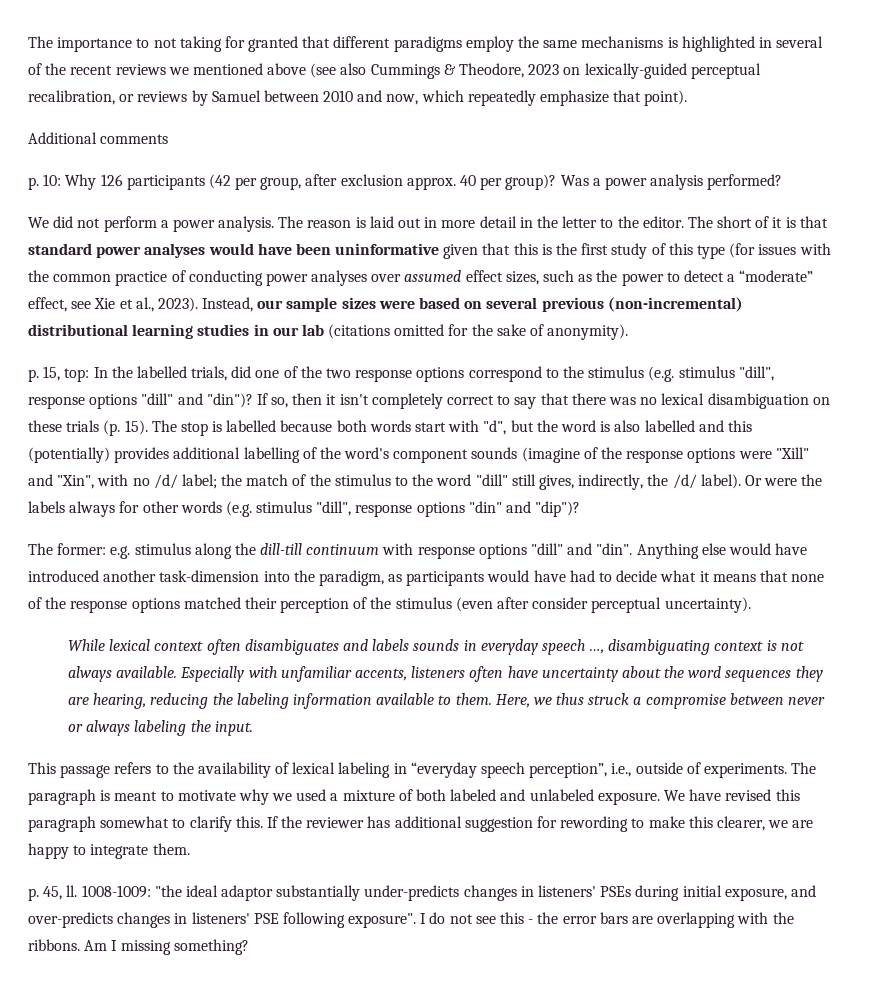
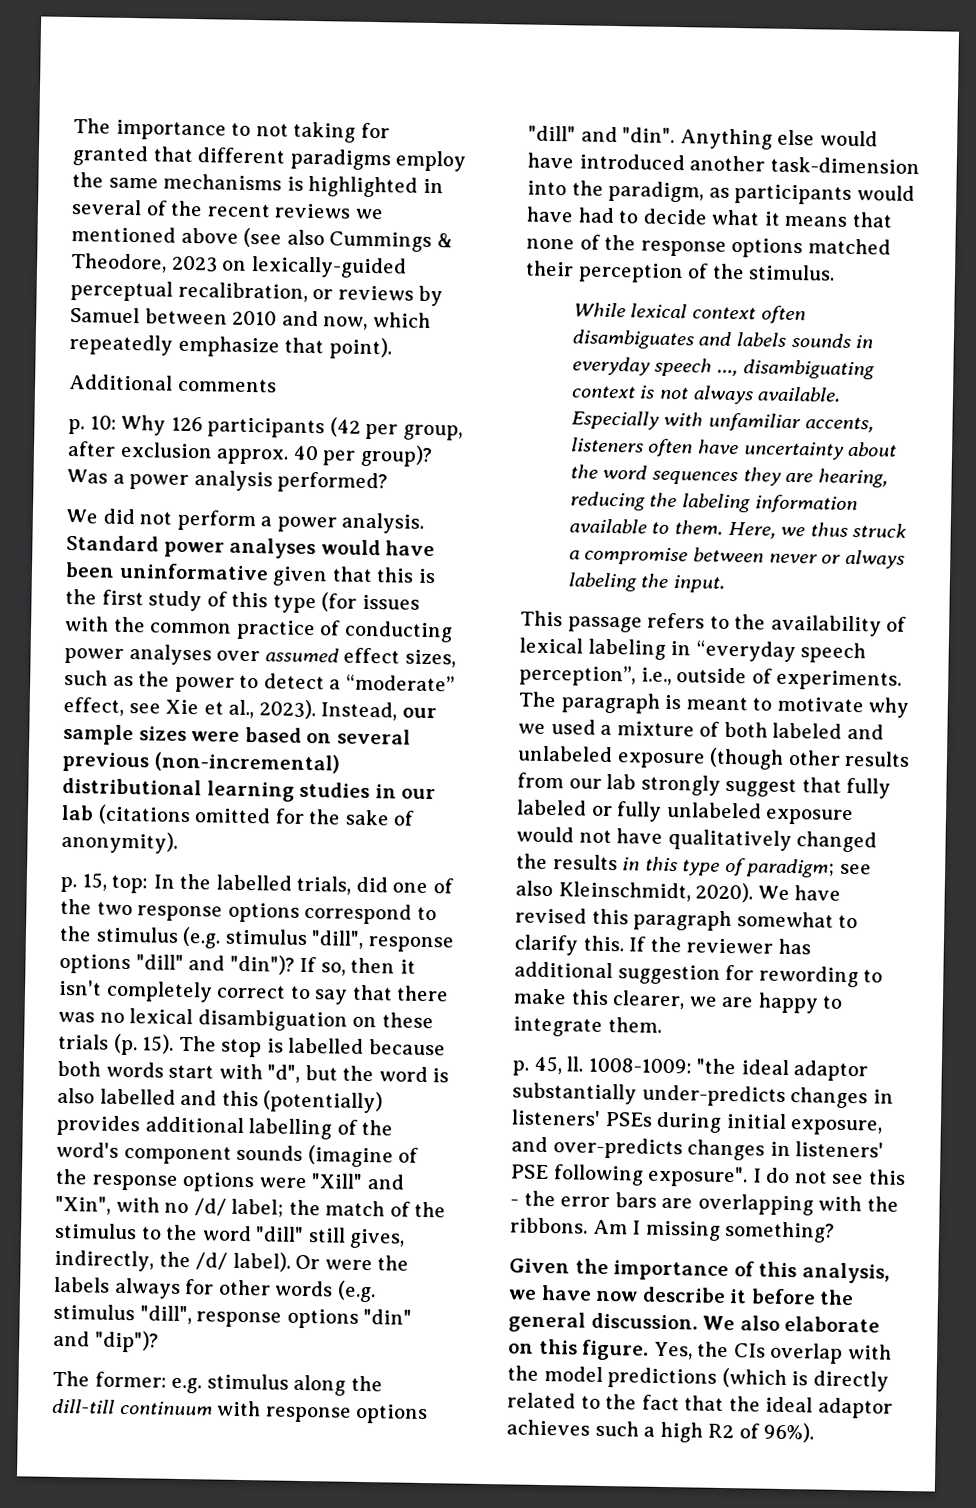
- The reason is laid out in more detail in the letter to the editor. The short of it is that standard power analyses would have been uninformative given that this is the first study of this type (for issues with the common practice of conducting power analyses over assumed effect sizes, such as the power to detect a “moderate” effect, see Xie et al., 2023).
+ Standard power analyses would have been uninformative given that this is the first study of this type (for issues with the common practice of conducting power analyses over assumed effect sizes, such as the power to detect a “moderate” effect, see Xie et al., 2023).
- Anything else would have introduced another task-dimension into the paradigm, as participants would have had to decide what it means that none of the response options matched their perception of the stimulus (even after consider perceptual uncertainty).
+ Anything else would have introduced another task-dimension into the paradigm, as participants would have had to decide what it means that none of the response options matched their perception of the stimulus.
- The paragraph is meant to motivate why we used a mixture of both labeled and unlabeled exposure.
+ The paragraph is meant to motivate why we used a mixture of both labeled and unlabeled exposure (though other results from our lab strongly suggest that fully labeled or fully unlabeled exposure would not have qualitatively changed the results in this type of paradigm; see also Kleinschmidt, 2020).
+ Given the importance of this analysis, we have now describe it before the general discussion. We also elaborate on this figure. Yes, the CIs overlap with the model predictions (which is directly related to the fact that the ideal adaptor achieves such a high R2 of 96%).

